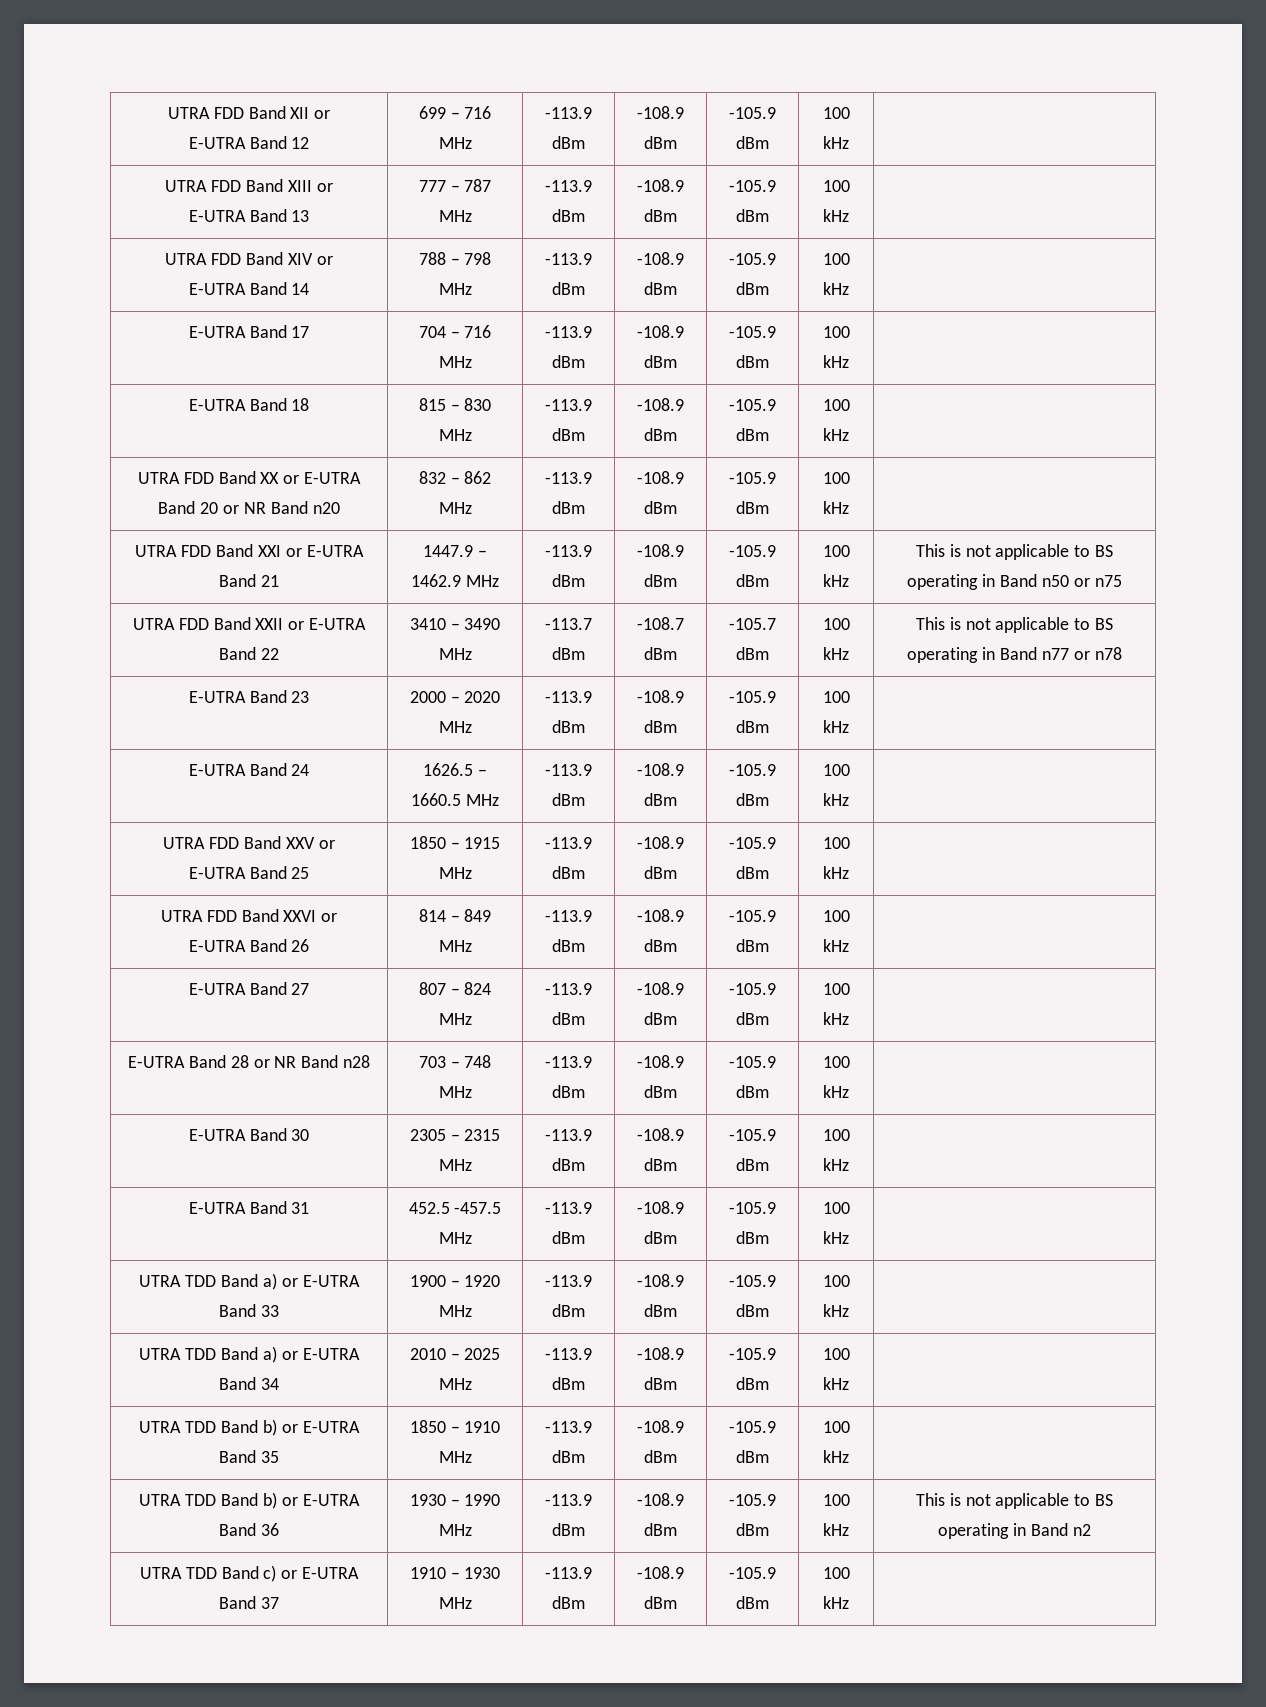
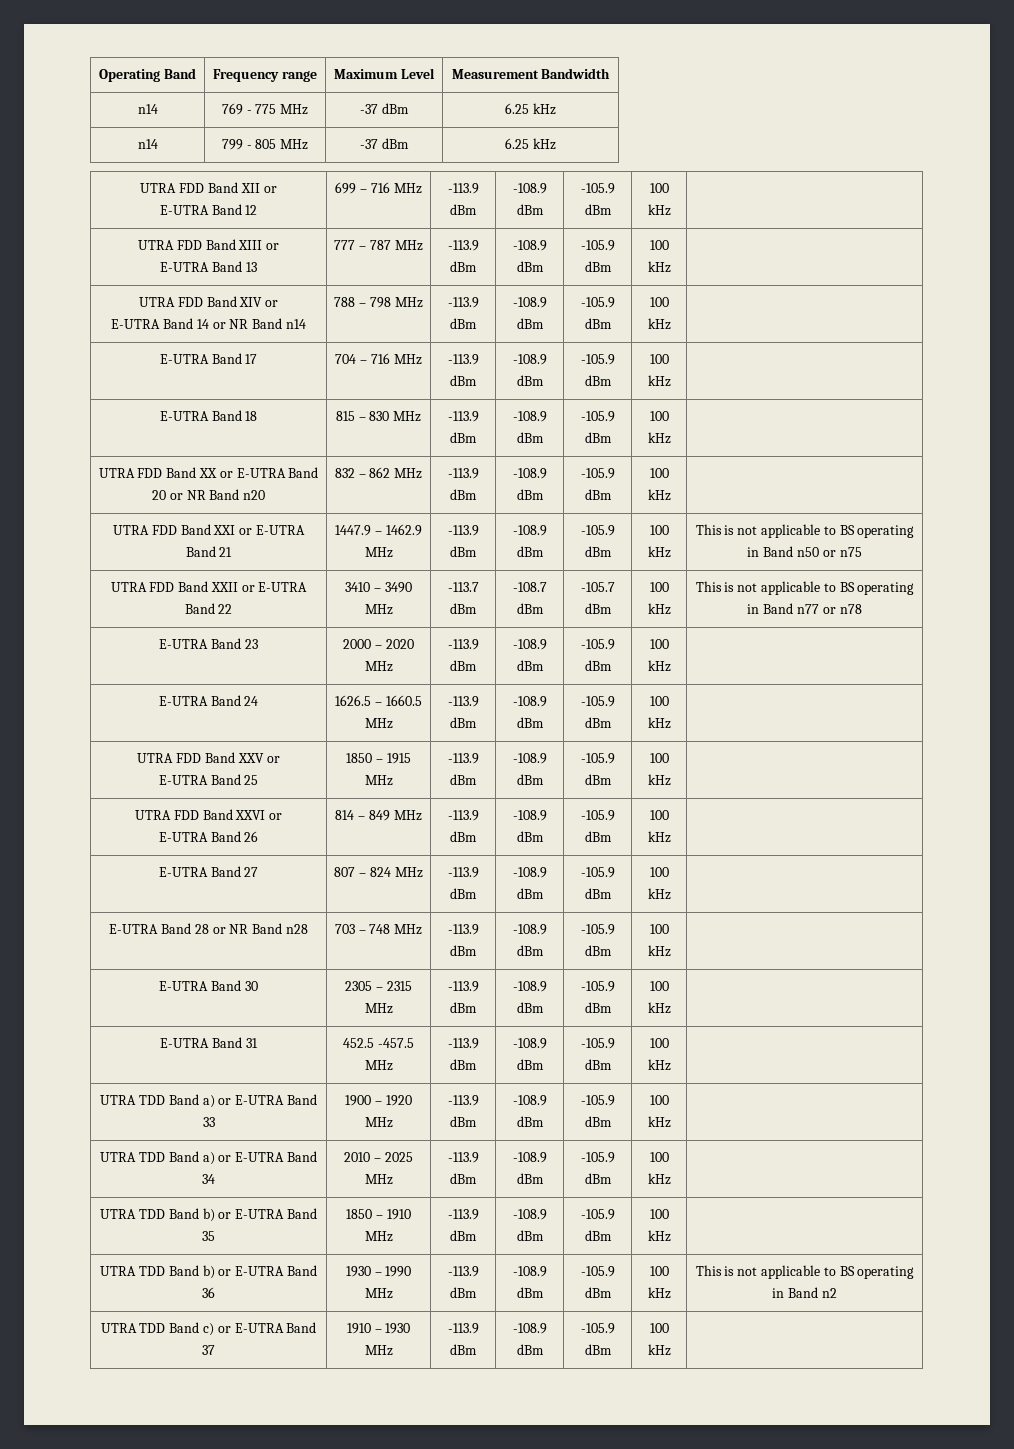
+ Operating Band | Frequency range | Maximum Level | Measurement Bandwidth
+ n14 | 769 - 775 MHz | -37 dBm | 6.25 kHz
+ n14 | 799 - 805 MHz | -37 dBm | 6.25 kHz
  UTRA FDD Band XIV or
- E-UTRA Band 14 | 788 – 798 MHz | -113.9 dBm | -108.9 dBm | -105.9 dBm | 100 kHz |
+ E-UTRA Band 14 or NR Band n14 | 788 – 798 MHz | -113.9 dBm | -108.9 dBm | -105.9 dBm | 100 kHz |

